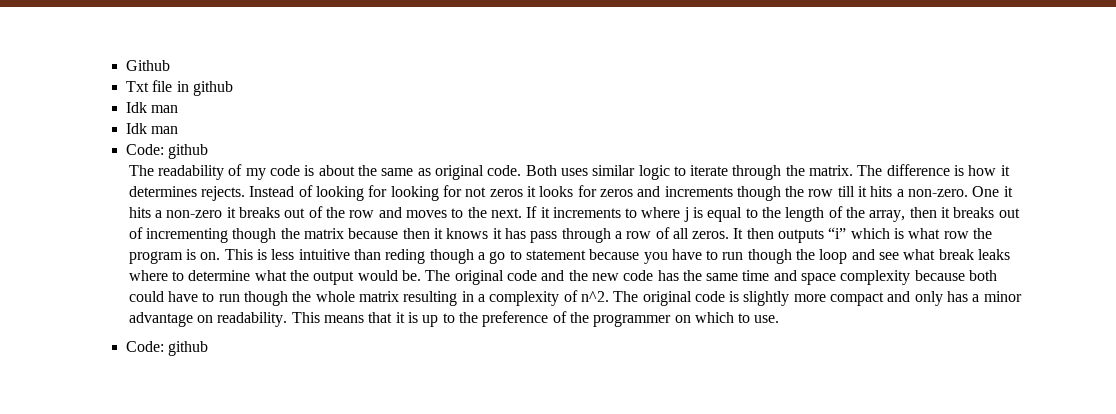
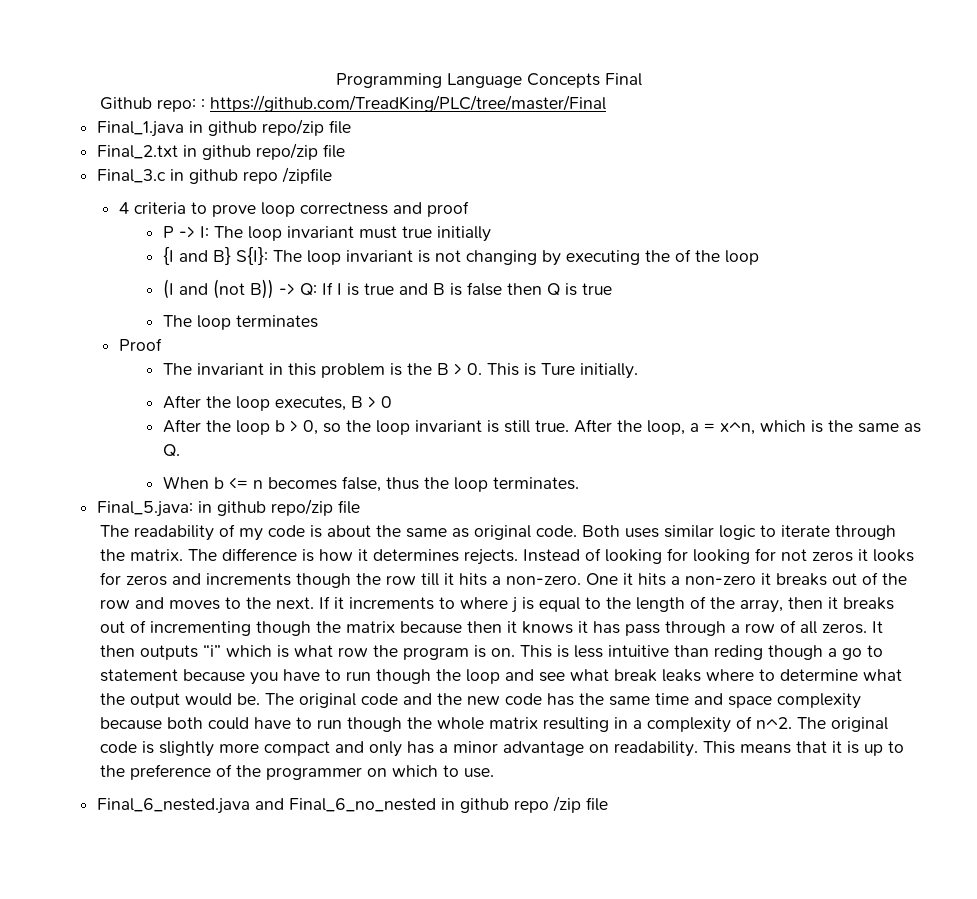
- Github
- Txt file in github
- Idk man
- Idk man
- Code: github
+ Programming Language Concepts Final
+ Github repo: : https://github.com/TreadKing/PLC/tree/master/Final
+ Final_1.java in github repo/zip file
+ Final_2.txt in github repo/zip file
+ Final_3.c in github repo /zipfile
+ 4 criteria to prove loop correctness and proof
+ P -> I: The loop invariant must true initially
+ {I and B} S{I}: The loop invariant is not changing by executing the of the loop
+ (I and (not B)) -> Q: If I is true and B is false then Q is true
+ The loop terminates
+ Proof
+ The invariant in this problem is the B > 0. This is Ture initially.
+ After the loop executes, B > 0
+ After the loop b > 0, so the loop invariant is still true. After the loop, a = x^n, which is the same as Q.
+ When b <= n becomes false, thus the loop terminates.
+ Final_5.java: in github repo/zip file
  This means that it is up to the preference of the programmer on which to use.
- Code: github
+ Final_6_nested.java and Final_6_no_nested in github repo /zip file

